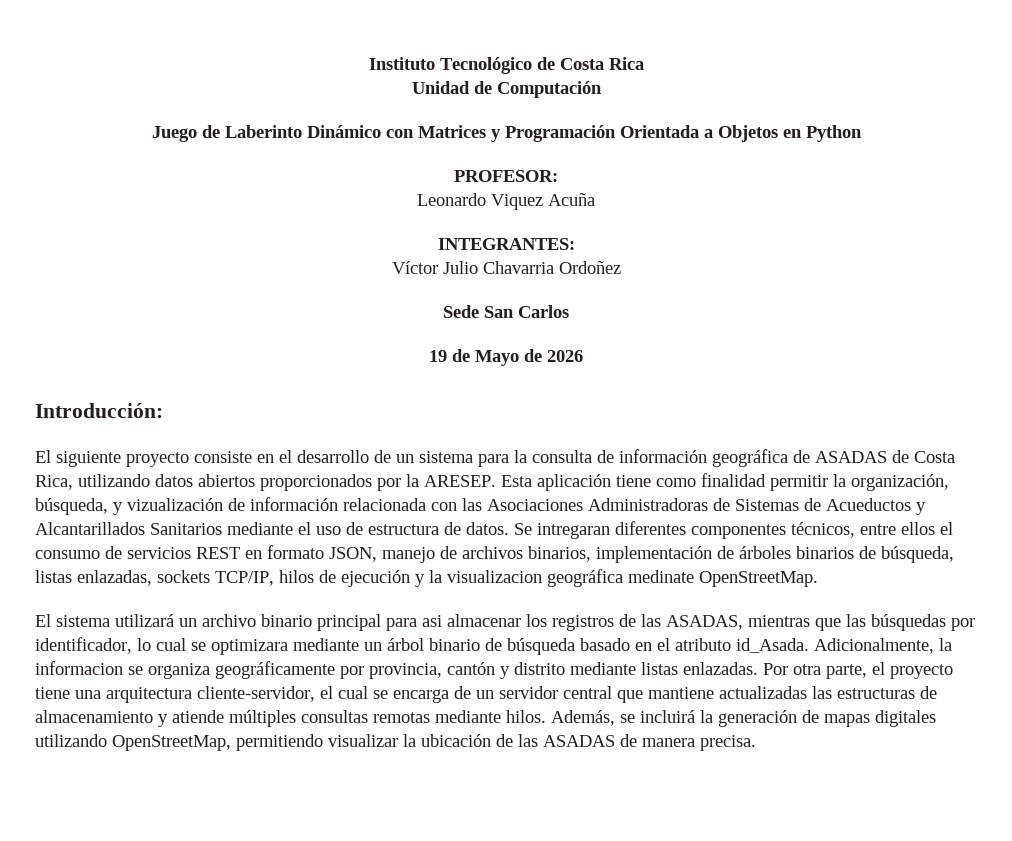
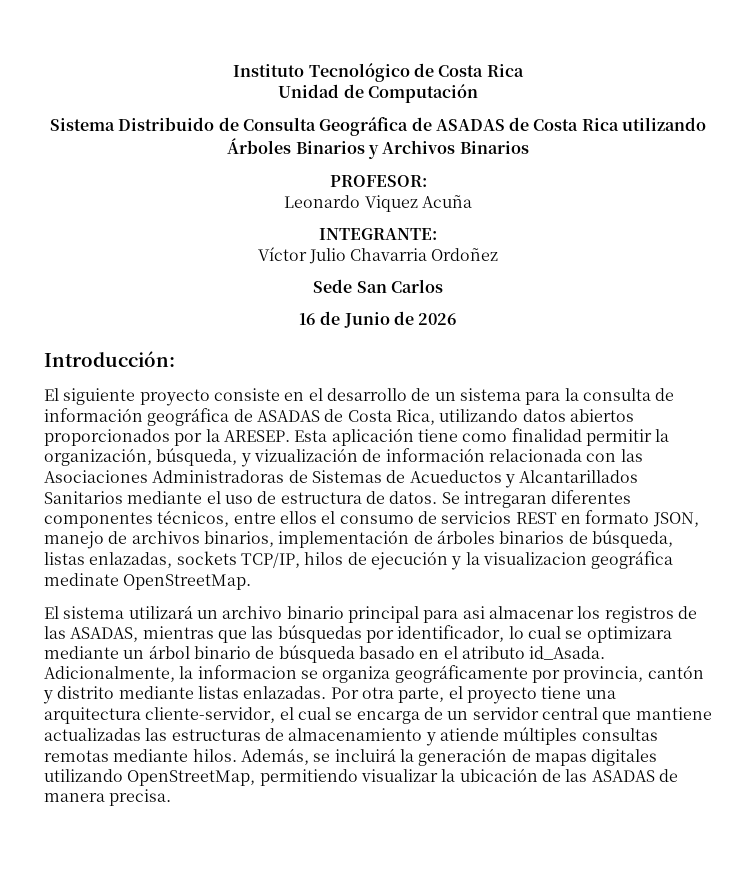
- Juego de Laberinto Dinámico con Matrices y Programación Orientada a Objetos en Python
+ Sistema Distribuido de Consulta Geográfica de ASADAS de Costa Rica utilizando Árboles Binarios y Archivos Binarios
- INTEGRANTES:
+ INTEGRANTE:
- 19 de Mayo de 2026
+ 16 de Junio de 2026

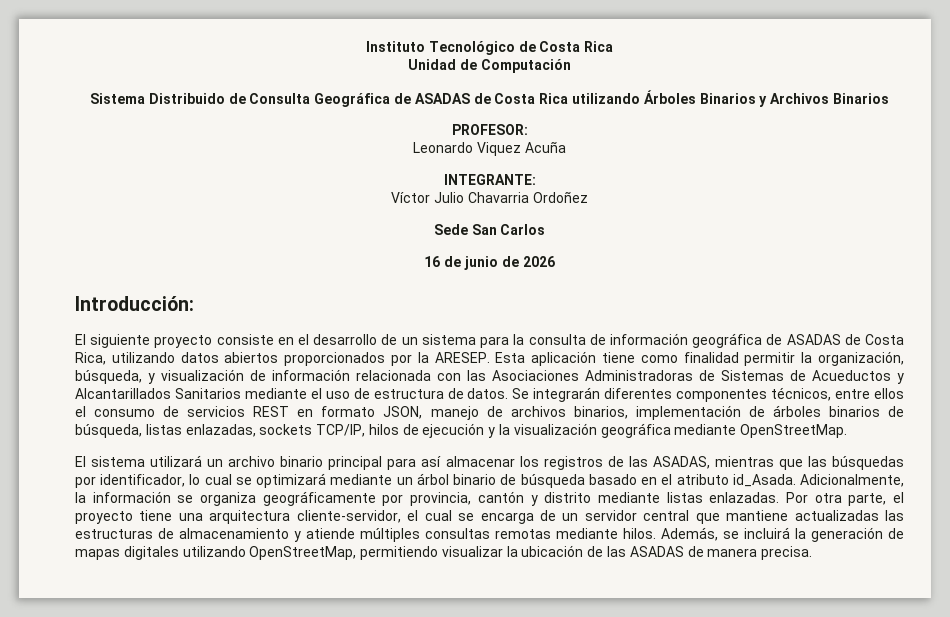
- 16 de Junio de 2026
+ 16 de junio de 2026
- Esta aplicación tiene como finalidad permitir la organización, búsqueda, y vizualización de información relacionada con las Asociaciones Administradoras de Sistemas de Acueductos y Alcantarillados Sanitarios mediante el uso de estructura de datos.
+ Esta aplicación tiene como finalidad permitir la organización, búsqueda, y visualización de información relacionada con las Asociaciones Administradoras de Sistemas de Acueductos y Alcantarillados Sanitarios mediante el uso de estructura de datos.
- Se intregaran diferentes componentes técnicos, entre ellos el consumo de servicios REST en formato JSON, manejo de archivos binarios, implementación de árboles binarios de búsqueda, listas enlazadas, sockets TCP/IP, hilos de ejecución y la visualizacion geográfica medinate OpenStreetMap.
+ Se integrarán diferentes componentes técnicos, entre ellos el consumo de servicios REST en formato JSON, manejo de archivos binarios, implementación de árboles binarios de búsqueda, listas enlazadas, sockets TCP/IP, hilos de ejecución y la visualización geográfica mediante OpenStreetMap.
- El sistema utilizará un archivo binario principal para asi almacenar los registros de las ASADAS, mientras que las búsquedas por identificador, lo cual se optimizara mediante un árbol binario de búsqueda basado en el atributo id_Asada.
+ El sistema utilizará un archivo binario principal para así almacenar los registros de las ASADAS, mientras que las búsquedas por identificador, lo cual se optimizará mediante un árbol binario de búsqueda basado en el atributo id_Asada.
- Adicionalmente, la informacion se organiza geográficamente por provincia, cantón y distrito mediante listas enlazadas.
+ Adicionalmente, la información se organiza geográficamente por provincia, cantón y distrito mediante listas enlazadas.

